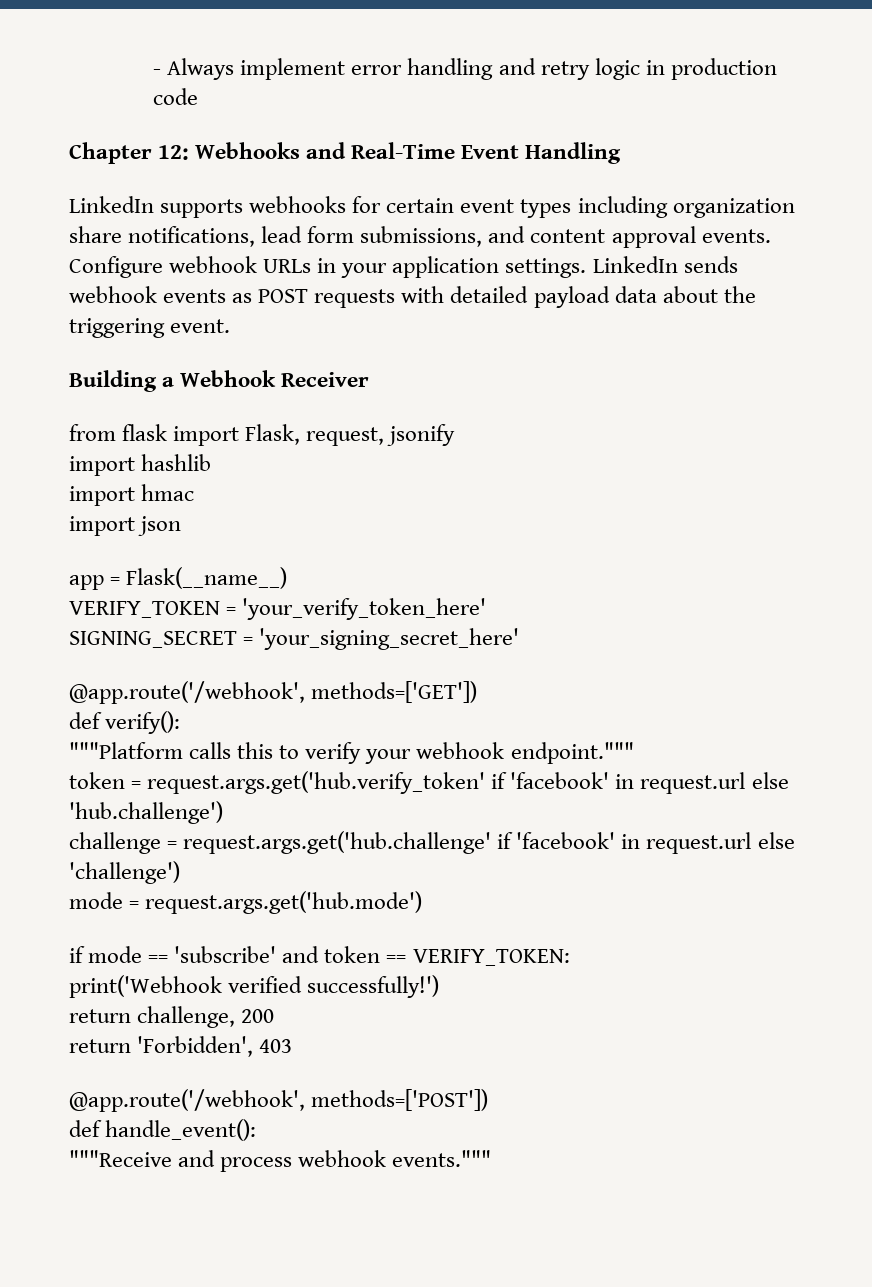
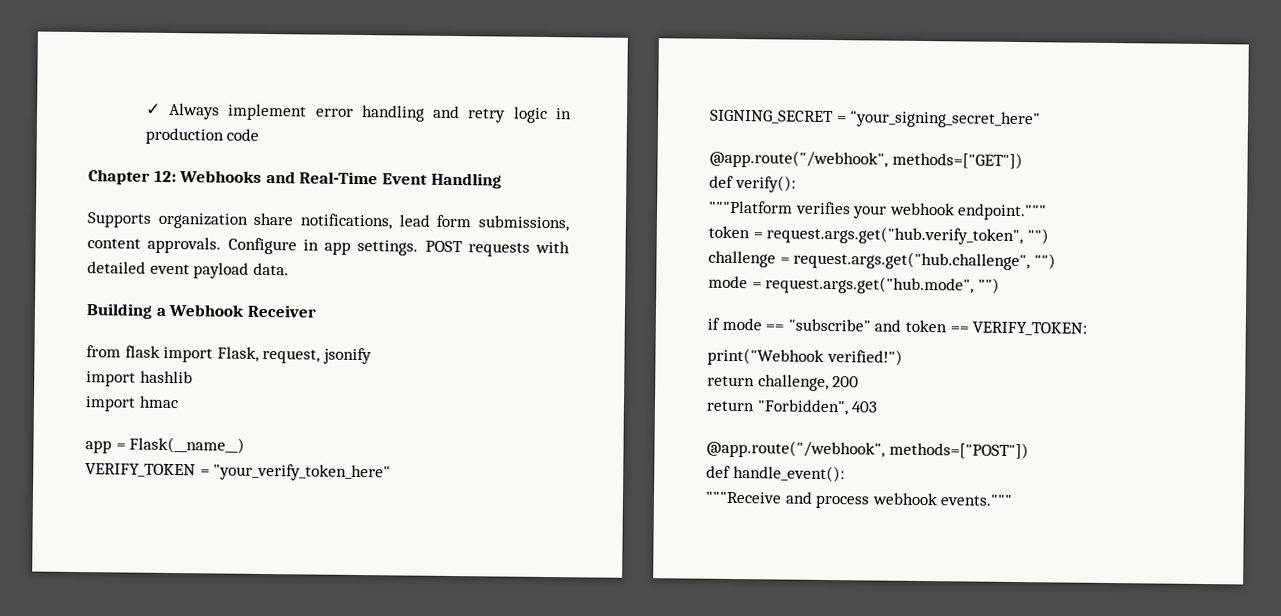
- - Always implement error handling and retry logic in production code
+ ✓ Always implement error handling and retry logic in production code
- LinkedIn supports webhooks for certain event types including organization share notifications, lead form submissions, and content approval events. Configure webhook URLs in your application settings. LinkedIn sends webhook events as POST requests with detailed payload data about the triggering event.
+ Supports organization share notifications, lead form submissions, content approvals. Configure in app settings. POST requests with detailed event payload data.
- import json
- VERIFY_TOKEN = 'your_verify_token_here'
+ VERIFY_TOKEN = "your_verify_token_here"
- SIGNING_SECRET = 'your_signing_secret_here'
- @app.route('/webhook', methods=['GET'])
+ SIGNING_SECRET = "your_signing_secret_here"
+ @app.route("/webhook", methods=["GET"])
- """Platform calls this to verify your webhook endpoint."""
+ """Platform verifies your webhook endpoint."""
- token = request.args.get('hub.verify_token' if 'facebook' in request.url else 'hub.challenge')
- challenge = request.args.get('hub.challenge' if 'facebook' in request.url else 'challenge')
+ token = request.args.get("hub.verify_token", "")
+ challenge = request.args.get("hub.challenge", "")
- mode = request.args.get('hub.mode')
+ mode = request.args.get("hub.mode", "")
- if mode == 'subscribe' and token == VERIFY_TOKEN:
+ if mode == "subscribe" and token == VERIFY_TOKEN:
- print('Webhook verified successfully!')
+ print("Webhook verified!")
- return 'Forbidden', 403
+ return "Forbidden", 403
- @app.route('/webhook', methods=['POST'])
+ @app.route("/webhook", methods=["POST"])

